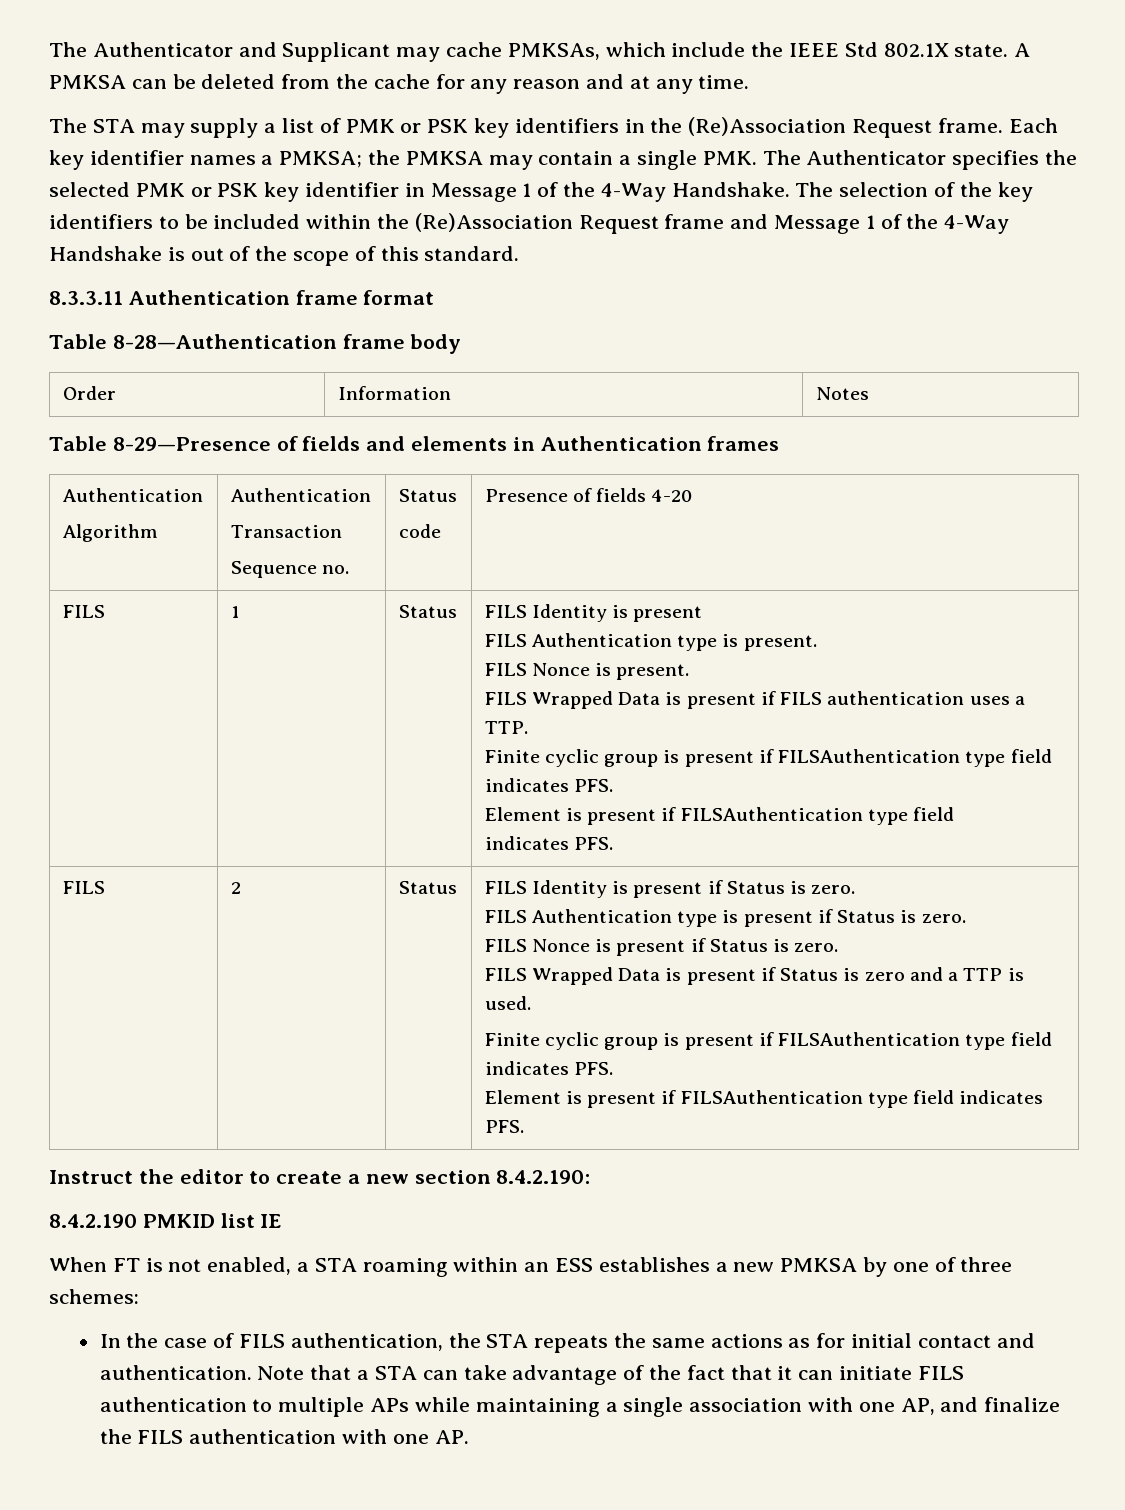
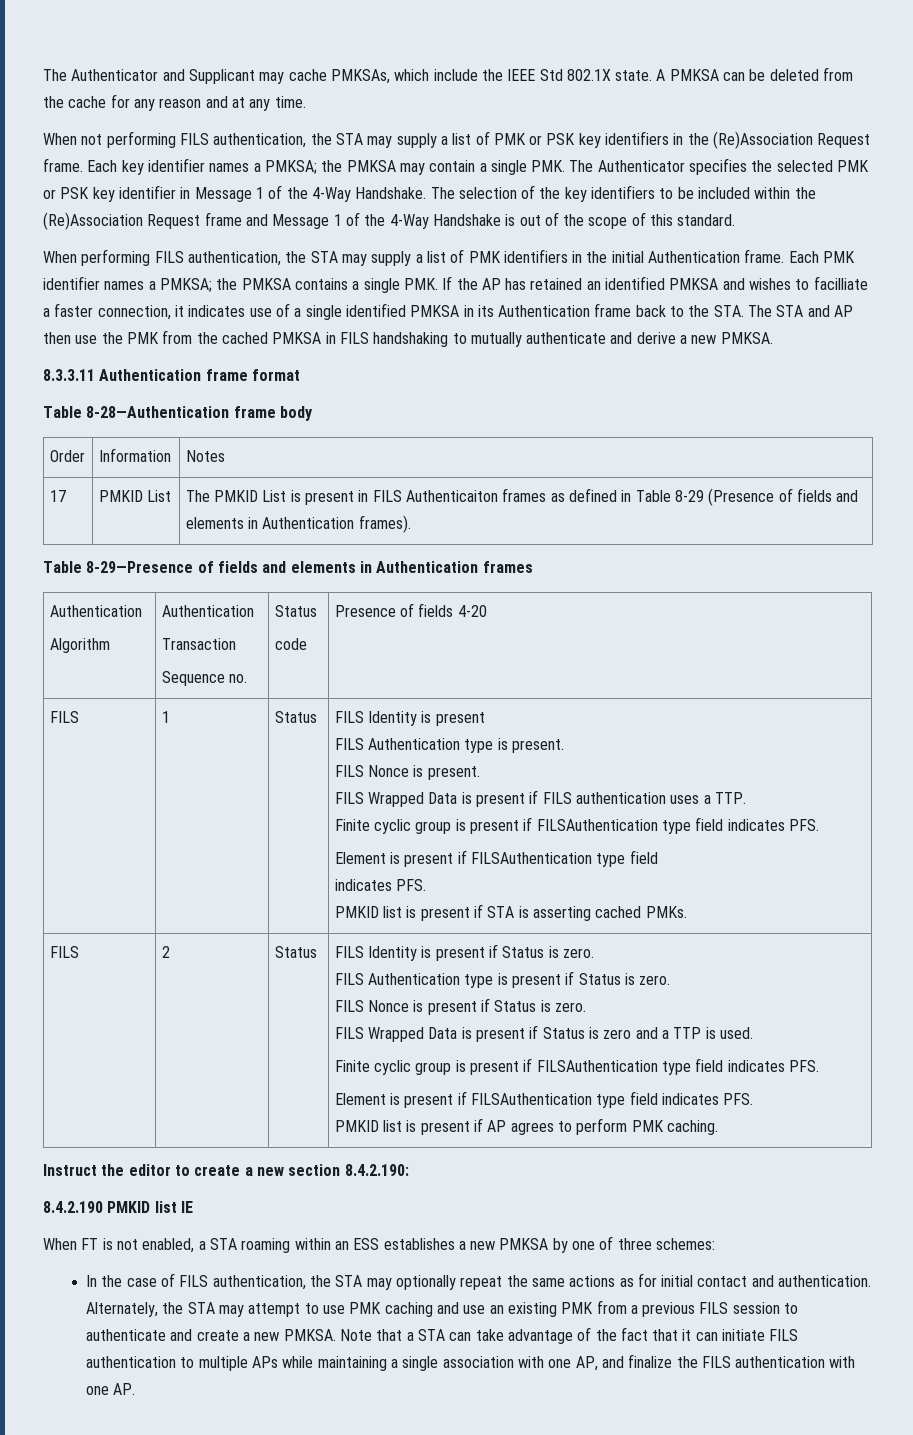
- The STA may supply a list of PMK or PSK key identifiers in the (Re)Association Request frame.
+ When not performing FILS authentication, the STA may supply a list of PMK or PSK key identifiers in the (Re)Association Request frame.
+ When performing FILS authentication, the STA may supply a list of PMK identifiers in the initial Authentication frame. Each PMK identifier names a PMKSA; the PMKSA contains a single PMK. If the AP has retained an identified PMKSA and wishes to facilliate a faster connection, it indicates use of a single identified PMKSA in its Authentication frame back to the STA. The STA and AP then use the PMK from the cached PMKSA in FILS handshaking to mutually authenticate and derive a new PMKSA.
+ 17 | PMKID List | The PMKID List is present in FILS Authenticaiton frames as defined in Table 8-29 (Presence of fields and elements in Authentication frames).
+ PMKID list is present if STA is asserting cached PMKs.
+ PMKID list is present if AP agrees to perform PMK caching.
- In the case of FILS authentication, the STA repeats the same actions as for initial contact and authentication.
+ In the case of FILS authentication, the STA may optionally repeat the same actions as for initial contact and authentication.
+ Alternately, the STA may attempt to use PMK caching and use an existing PMK from a previous FILS session to authenticate and create a new PMKSA.

